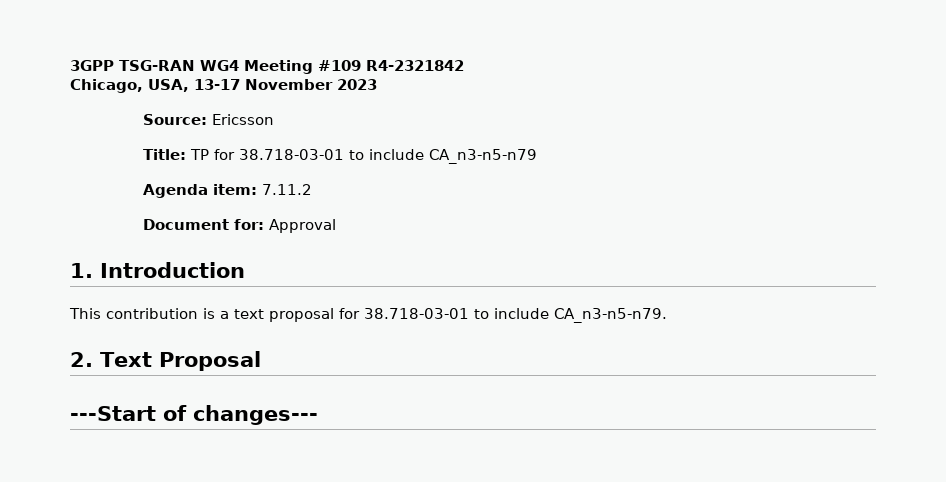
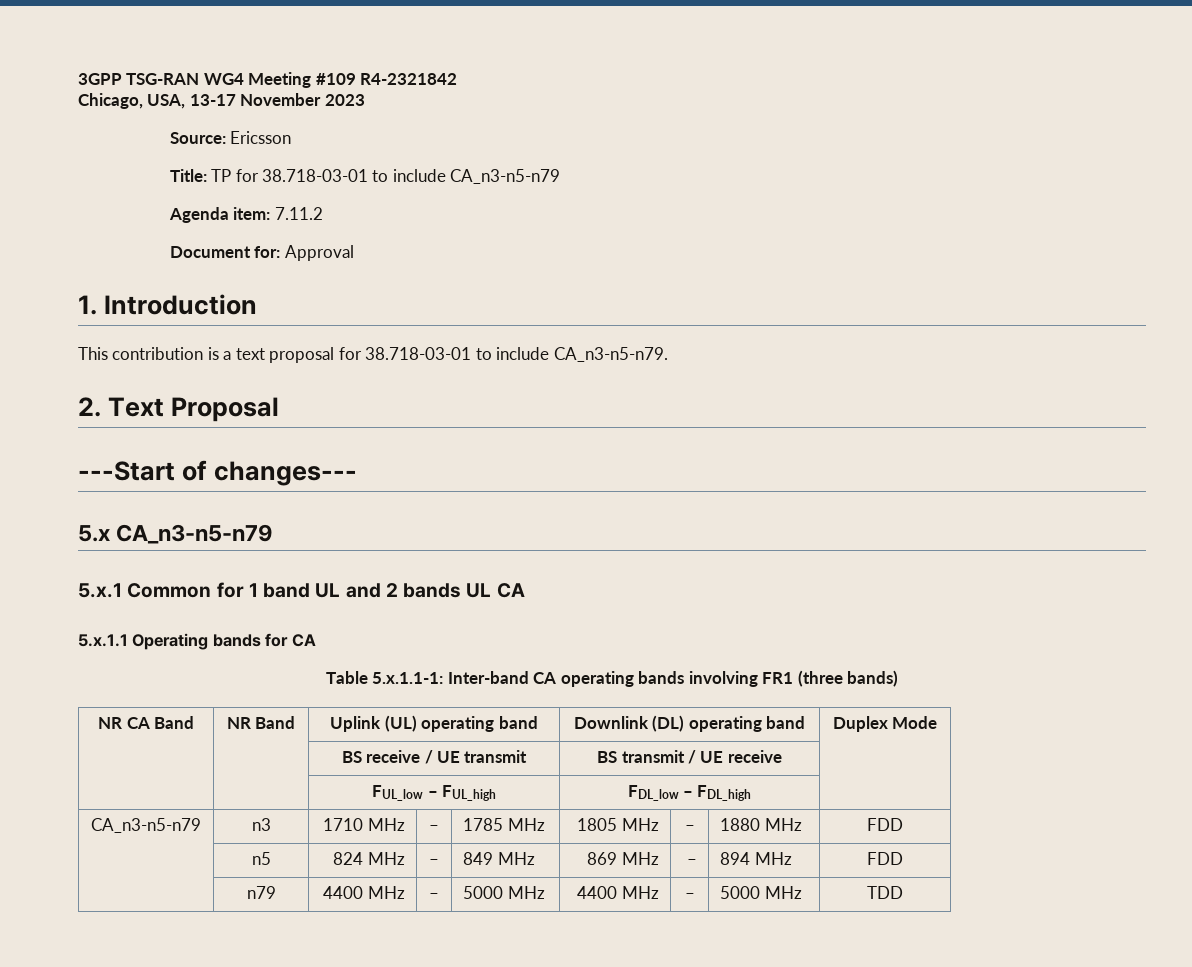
+ 5.x CA_n3-n5-n79
+ 5.x.1 Common for 1 band UL and 2 bands UL CA
+ 5.x.1.1 Operating bands for CA
+ Table 5.x.1.1-1: Inter-band CA operating bands involving FR1 (three bands)
+ NR CA Band | NR Band | Uplink (UL) operating band | Downlink (DL) operating band | Duplex Mode
+ | | BS receive / UE transmit | BS transmit / UE receive |
+ | | FUL_low – FUL_high | FDL_low – FDL_high |
+ CA_n3-n5-n79 | n3 | 1710 MHz | – | 1785 MHz | 1805 MHz | – | 1880 MHz | FDD
+ | n5 | 824 MHz | – | 849 MHz | 869 MHz | – | 894 MHz | FDD
+ | n79 | 4400 MHz | – | 5000 MHz | 4400 MHz | – | 5000 MHz | TDD

